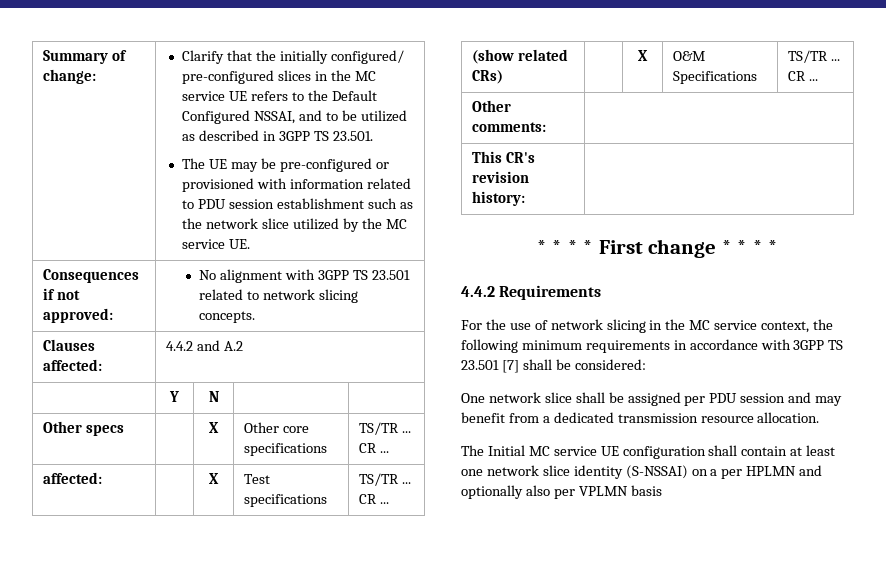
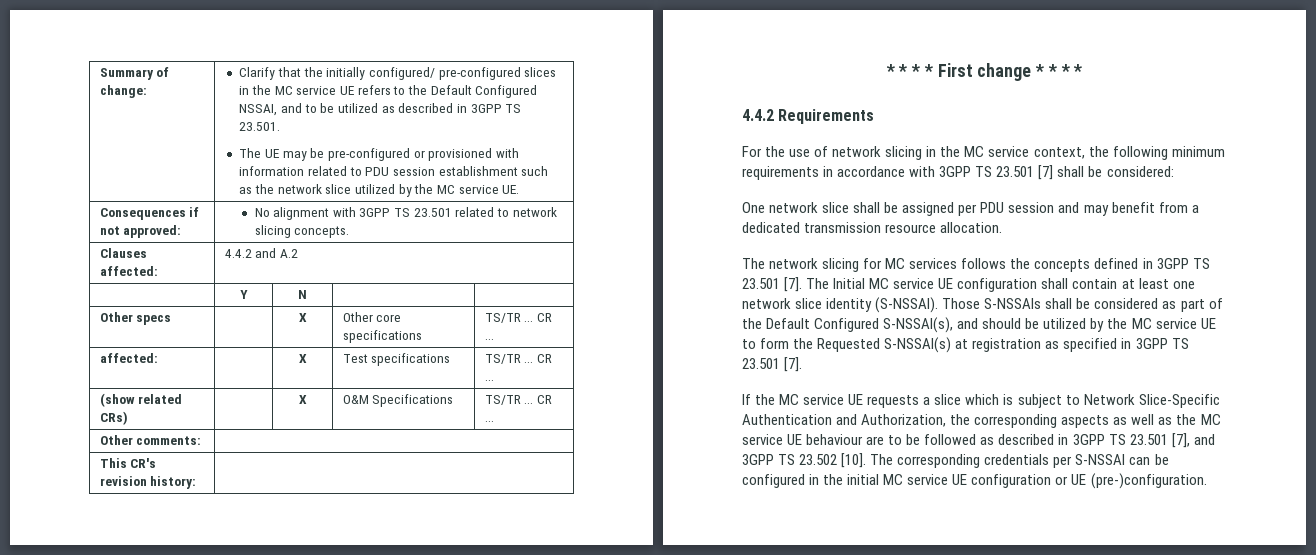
- The Initial MC service UE configuration shall contain at least one network slice identity (S-NSSAI) on a per HPLMN and optionally also per VPLMN basis
+ The network slicing for MC services follows the concepts defined in 3GPP TS 23.501 [7]. The Initial MC service UE configuration shall contain at least one network slice identity (S-NSSAI). Those S-NSSAIs shall be considered as part of the Default Configured S-NSSAI(s), and should be utilized by the MC service UE to form the Requested S-NSSAI(s) at registration as specified in 3GPP TS 23.501 [7].
+ If the MC service UE requests a slice which is subject to Network Slice-Specific Authentication and Authorization, the corresponding aspects as well as the MC service UE behaviour are to be followed as described in 3GPP TS 23.501 [7], and 3GPP TS 23.502 [10]. The corresponding credentials per S-NSSAI can be configured in the initial MC service UE configuration or UE (pre-)configuration.

